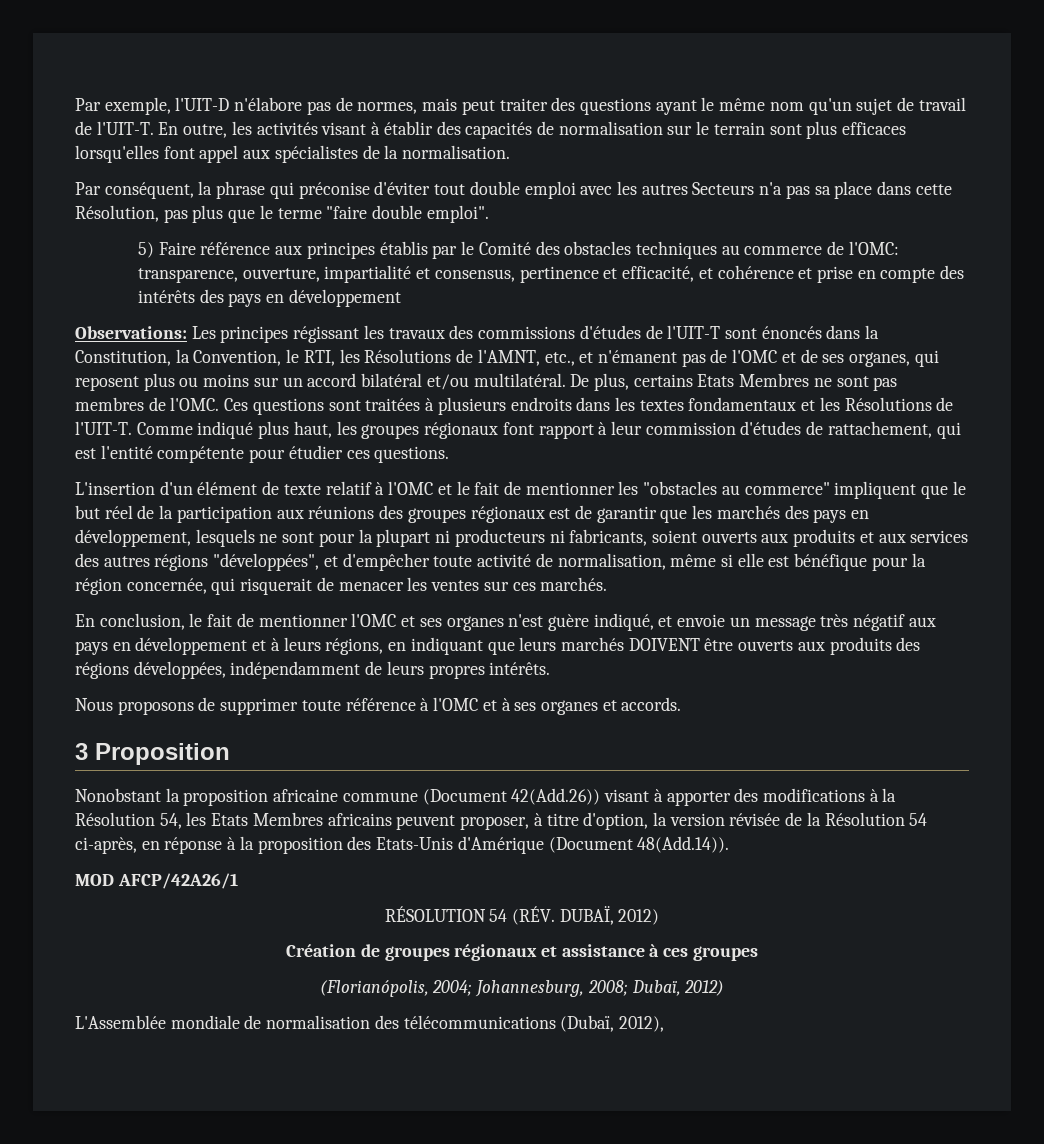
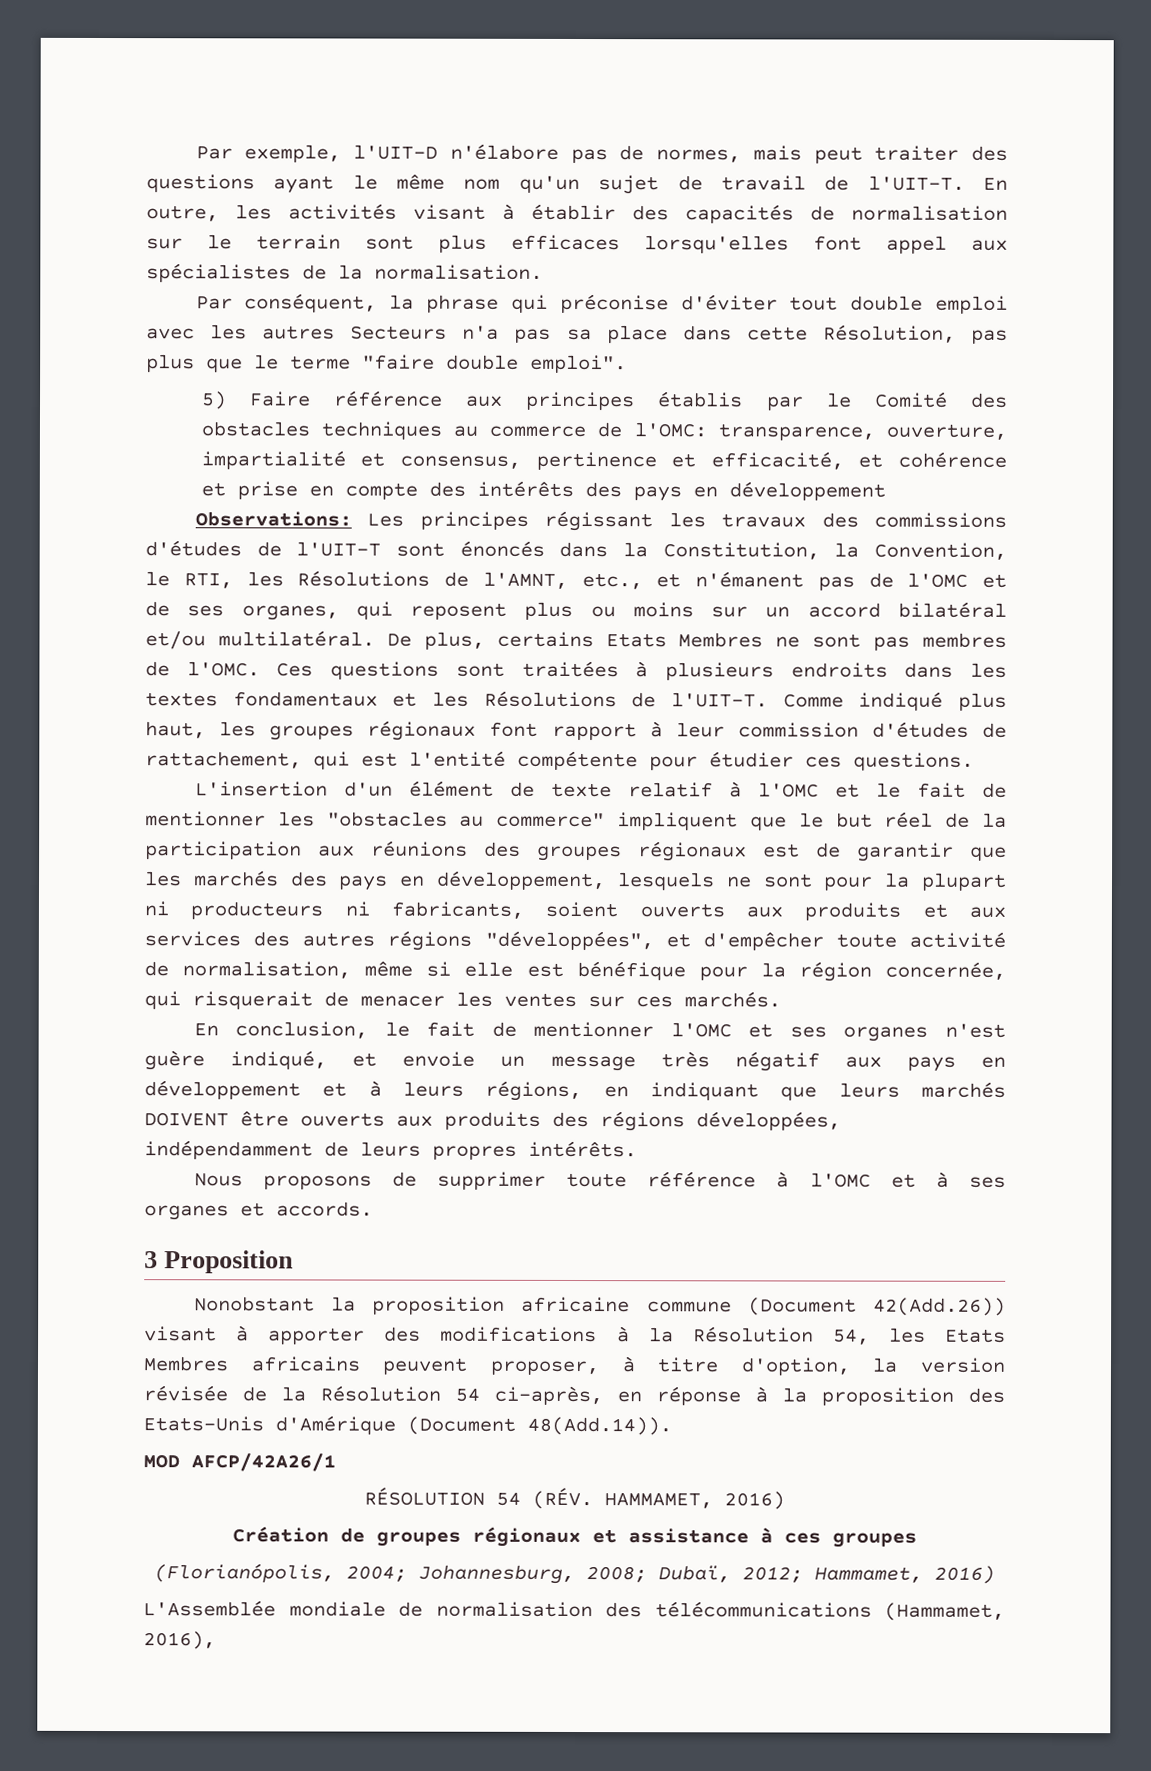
- RÉSOLUTION 54 (RÉV. DUBAÏ, 2012)
+ RÉSOLUTION 54 (RÉV. HAMMAMET, 2016)
- (Florianópolis, 2004; Johannesburg, 2008; Dubaï, 2012)
+ (Florianópolis, 2004; Johannesburg, 2008; Dubaï, 2012; Hammamet, 2016)
- L'Assemblée mondiale de normalisation des télécommunications (Dubaï, 2012),
+ L'Assemblée mondiale de normalisation des télécommunications (Hammamet, 2016),

